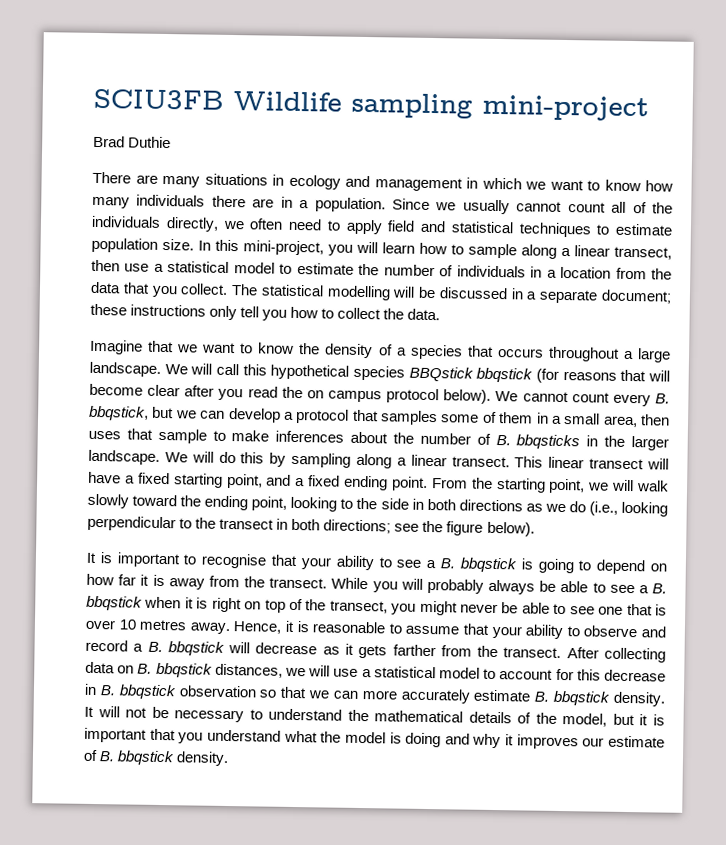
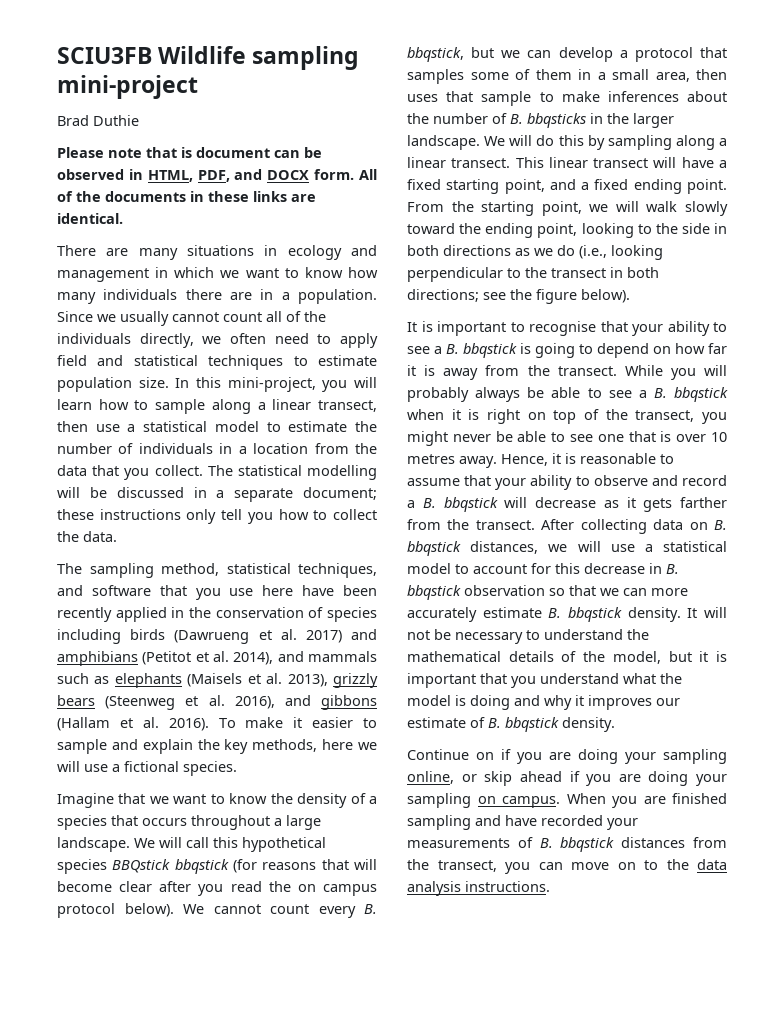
+ Please note that is document can be observed in HTML, PDF, and DOCX form. All of the documents in these links are identical.
+ The sampling method, statistical techniques, and software that you use here have been recently applied in the conservation of species including birds (Dawrueng et al. 2017) and amphibians (Petitot et al. 2014), and mammals such as elephants (Maisels et al. 2013), grizzly bears (Steenweg et al. 2016), and gibbons (Hallam et al. 2016). To make it easier to sample and explain the key methods, here we will use a fictional species.
+ Continue on if you are doing your sampling online, or skip ahead if you are doing your sampling on campus. When you are finished sampling and have recorded your measurements of B. bbqstick distances from the transect, you can move on to the data analysis instructions.

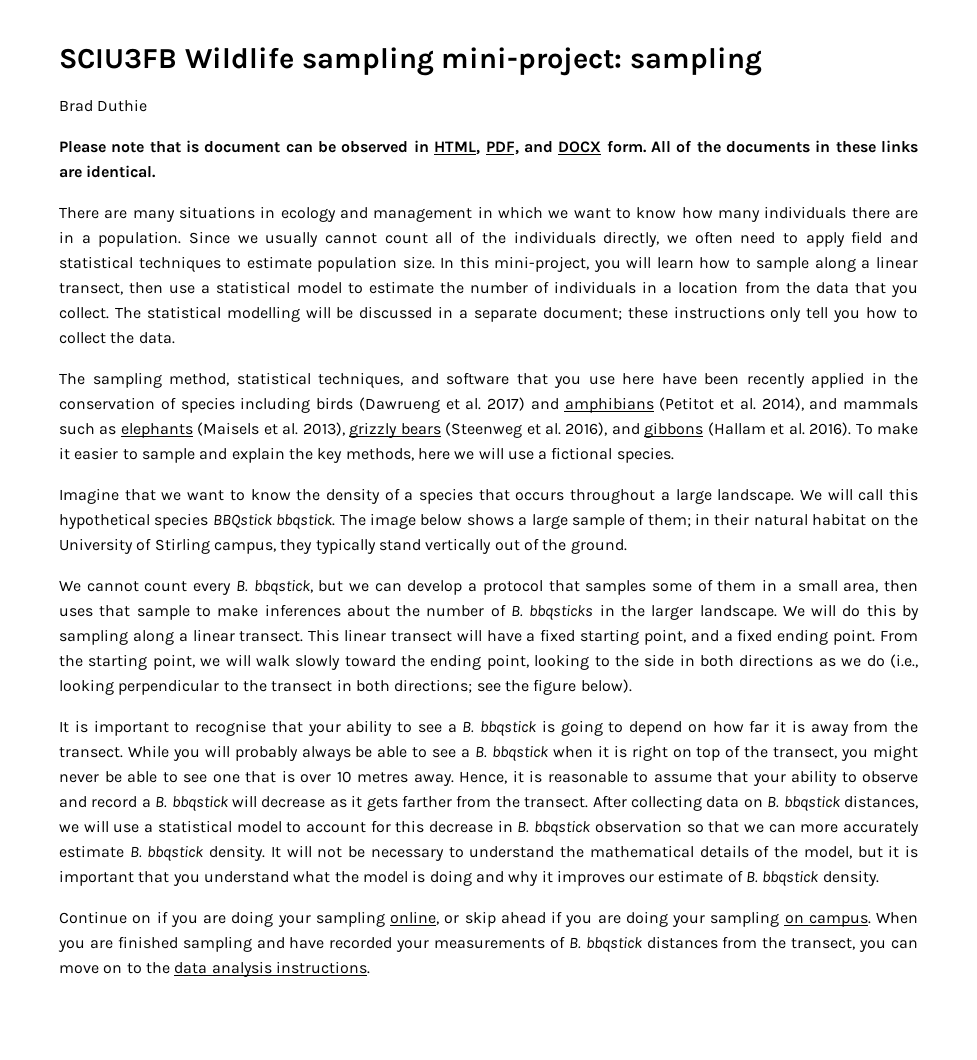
- SCIU3FB Wildlife sampling mini-project
+ SCIU3FB Wildlife sampling mini-project: sampling
- We will call this hypothetical species BBQstick bbqstick (for reasons that will become clear after you read the on campus protocol below). We cannot count every B. bbqstick, but we can develop a protocol that samples some of them in a small area, then uses that sample to make inferences about the number of B. bbqsticks in the larger landscape.
+ We will call this hypothetical species BBQstick bbqstick. The image below shows a large sample of them; in their natural habitat on the University of Stirling campus, they typically stand vertically out of the ground.
+ We cannot count every B. bbqstick, but we can develop a protocol that samples some of them in a small area, then uses that sample to make inferences about the number of B. bbqsticks in the larger landscape.

